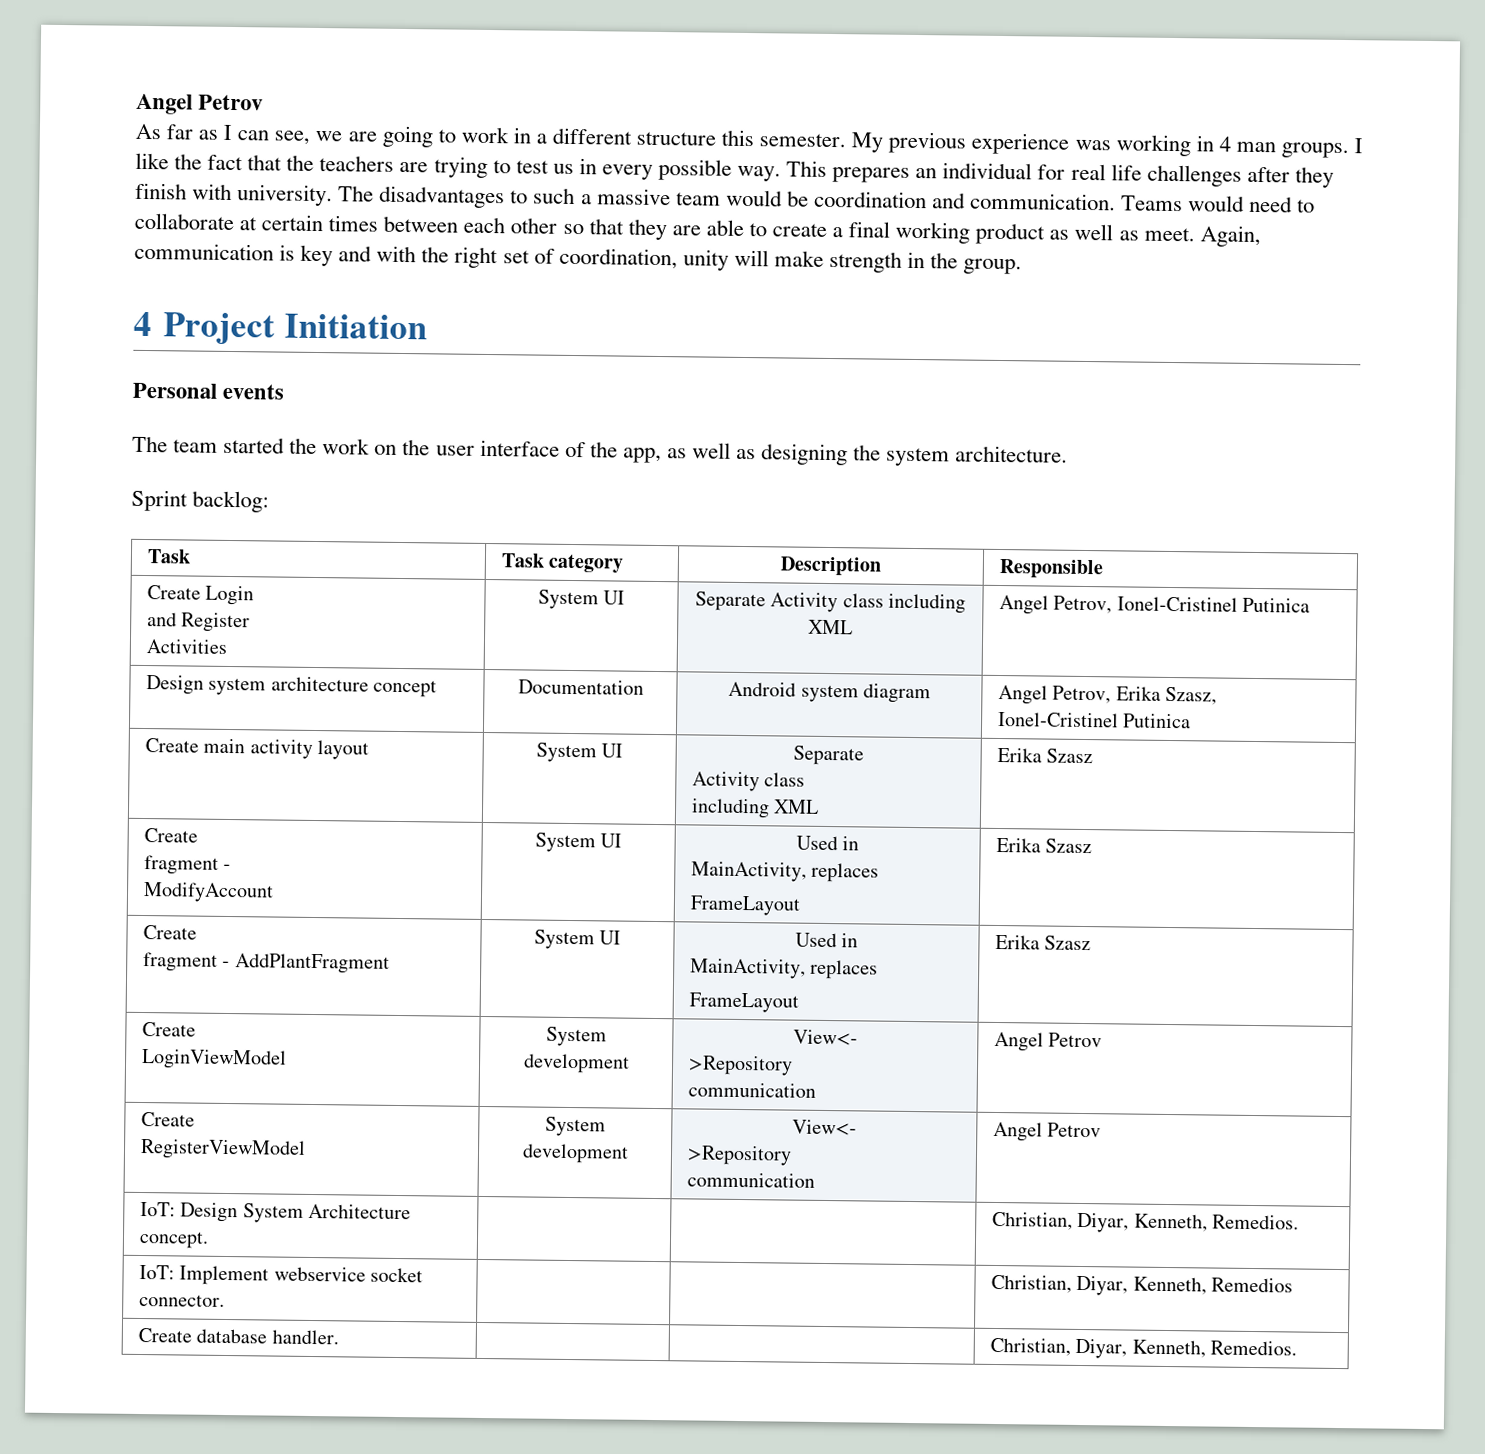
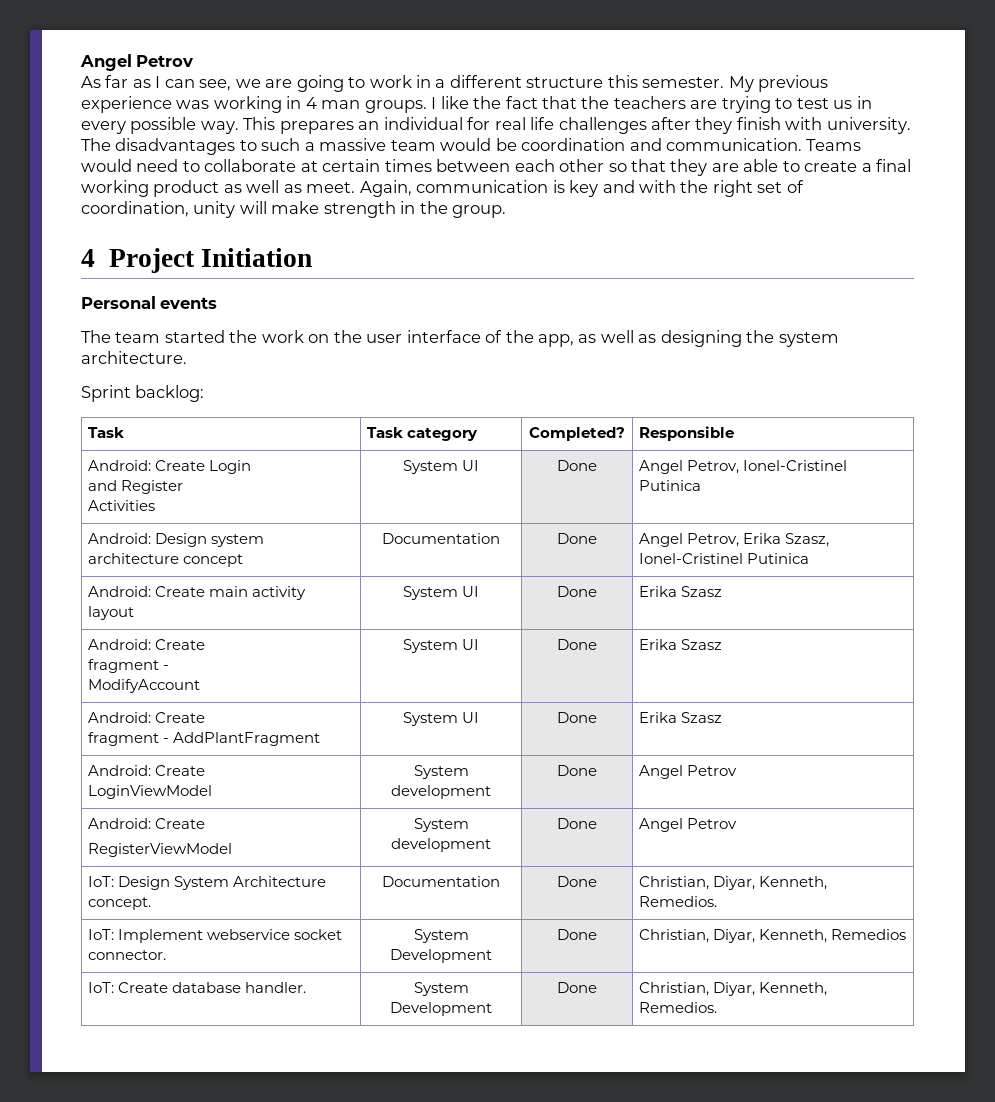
- Task | Task category | Description | Responsible
+ Task | Task category | Completed? | Responsible
- Create Login
+ Android: Create Login
  and Register
- Activities | System UI | Separate Activity class including XML | Angel Petrov, Ionel-Cristinel Putinica
+ Activities | System UI | Done | Angel Petrov, Ionel-Cristinel Putinica
- Design system architecture concept | Documentation | Android system diagram | Angel Petrov, Erika Szasz, Ionel-Cristinel Putinica
+ Android: Design system architecture concept | Documentation | Done | Angel Petrov, Erika Szasz, Ionel-Cristinel Putinica
- Create main activity layout | System UI | Separate
- Activity class
- including XML | Erika Szasz
- Create
+ Android: Create main activity layout | System UI | Done | Erika Szasz
+ Android: Create
  fragment -
- ModifyAccount | System UI | Used in
- MainActivity, replaces
- FrameLayout | Erika Szasz
- Create
- fragment - AddPlantFragment | System UI | Used in
- MainActivity, replaces
- FrameLayout | Erika Szasz
- Create
- LoginViewModel | System development | View<-
- >Repository
- communication | Angel Petrov
- Create
- RegisterViewModel | System development | View<-
- >Repository
- communication | Angel Petrov
+ ModifyAccount | System UI | Done | Erika Szasz
+ Android: Create
+ fragment - AddPlantFragment | System UI | Done | Erika Szasz
+ Android: Create
+ LoginViewModel | System development | Done | Angel Petrov
+ Android: Create
+ RegisterViewModel | System development | Done | Angel Petrov
- IoT: Design System Architecture concept. | | | Christian, Diyar, Kenneth, Remedios.
+ IoT: Design System Architecture concept. | Documentation | Done | Christian, Diyar, Kenneth, Remedios.
- IoT: Implement webservice socket connector. | | | Christian, Diyar, Kenneth, Remedios
+ IoT: Implement webservice socket connector. | System Development | Done | Christian, Diyar, Kenneth, Remedios
- Create database handler. | | | Christian, Diyar, Kenneth, Remedios.
+ IoT: Create database handler. | System Development | Done | Christian, Diyar, Kenneth, Remedios.

